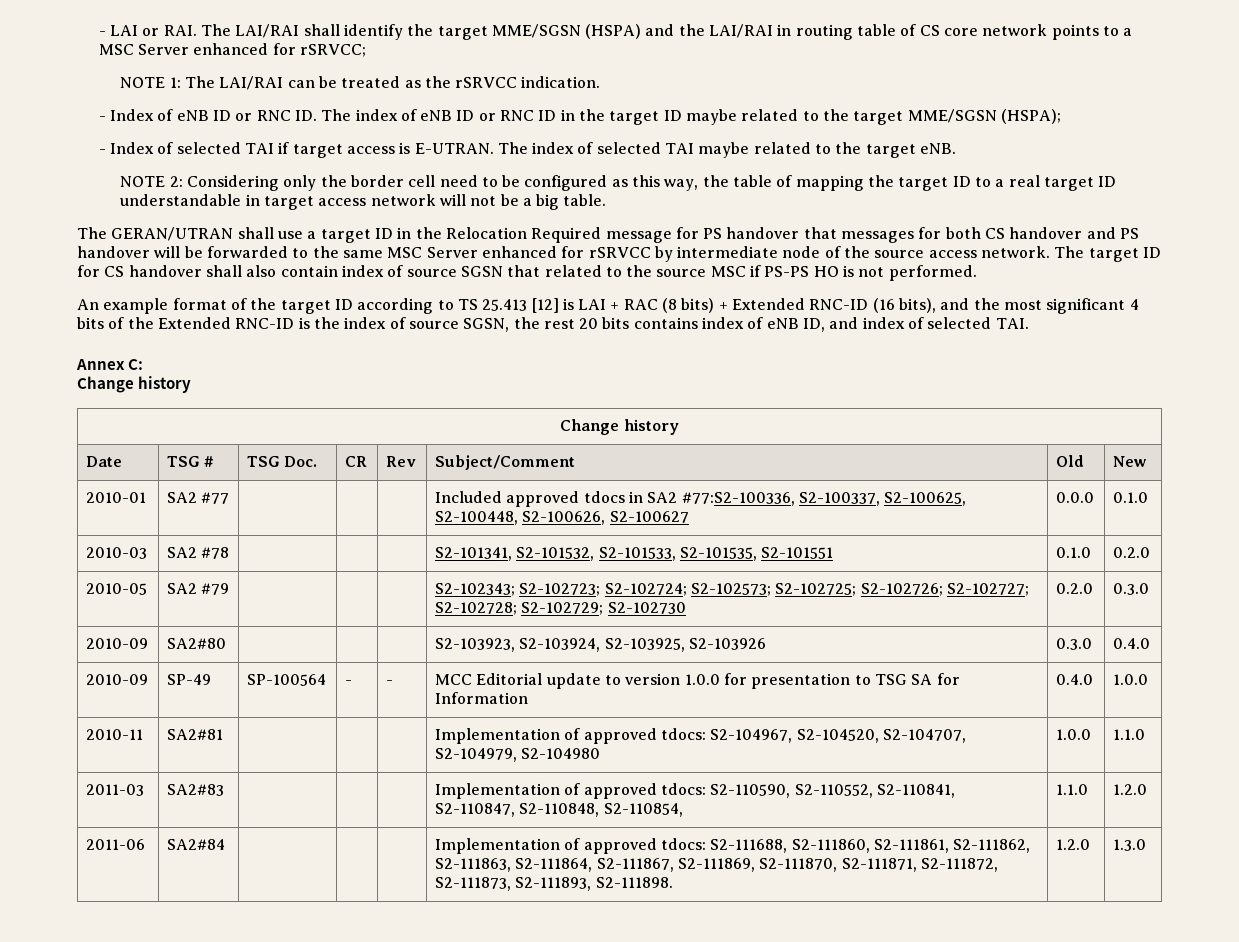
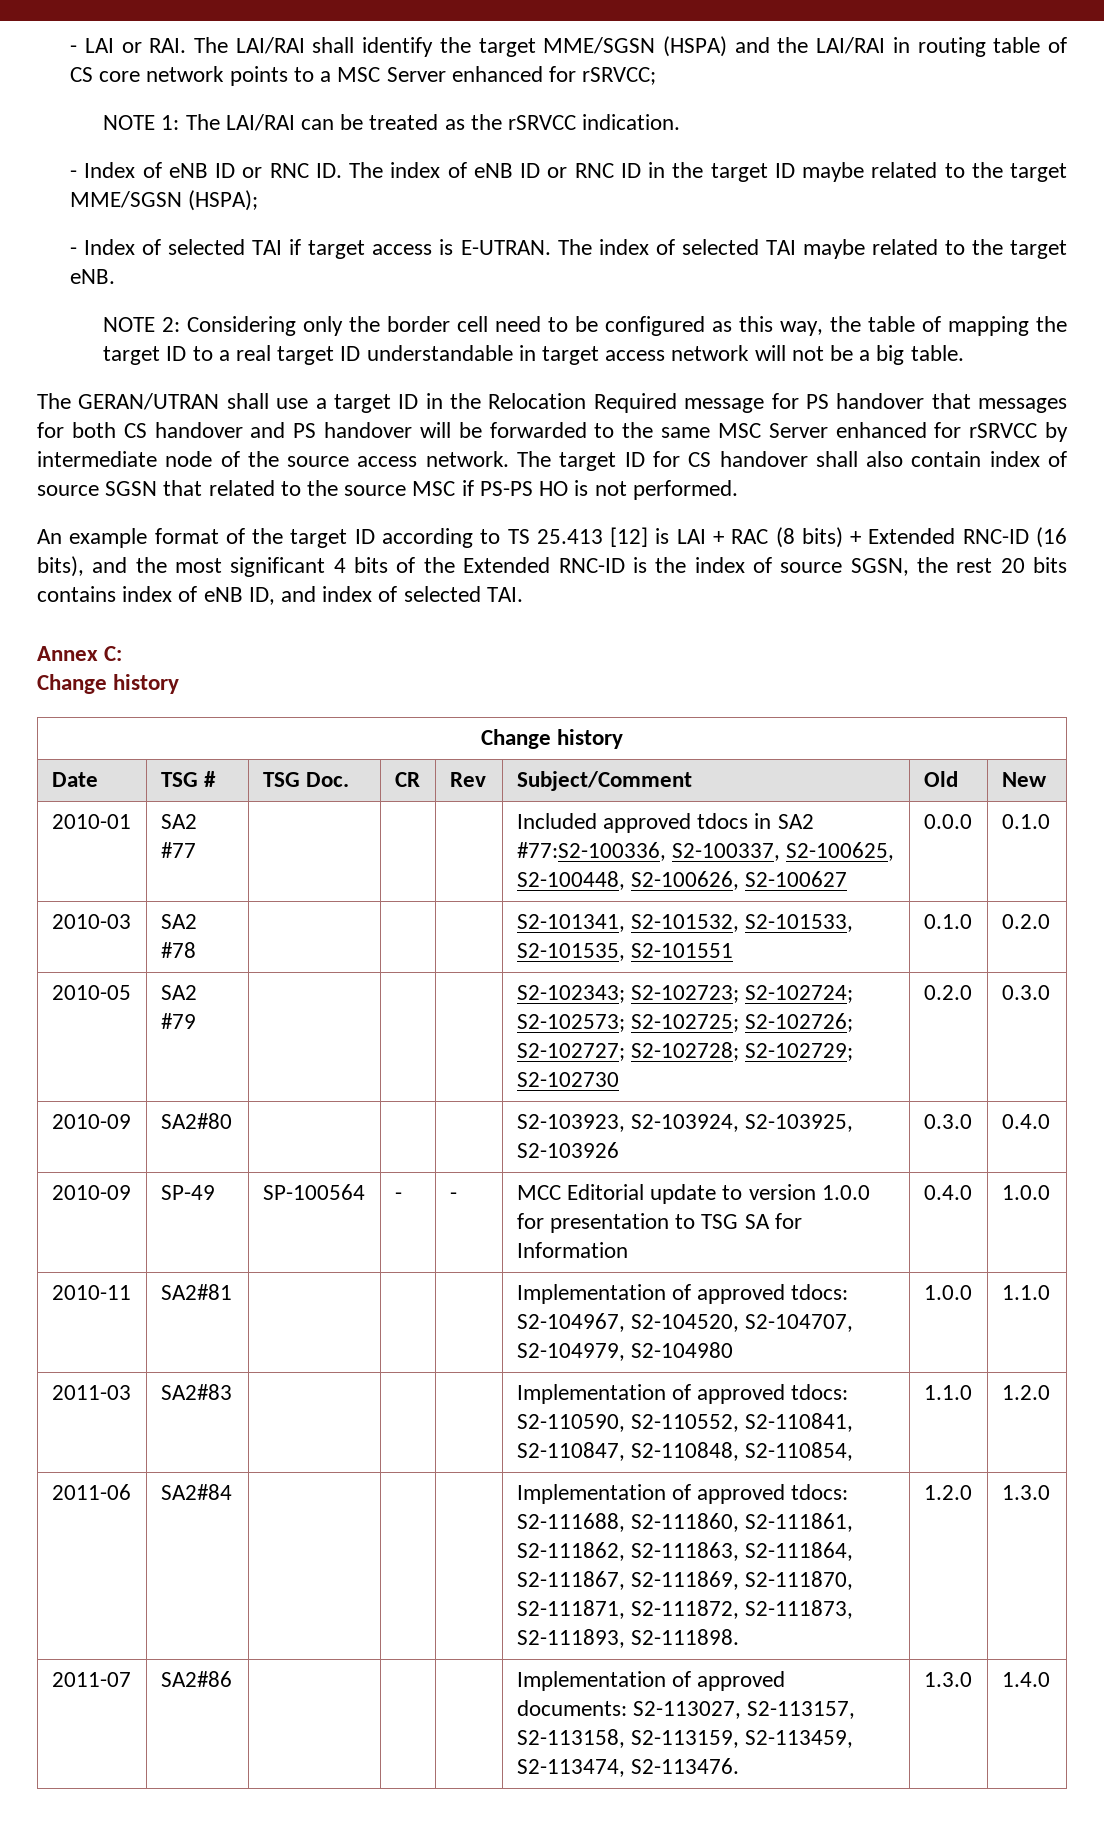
+ 2011-07 | SA2#86 | | | | Implementation of approved documents: S2-113027, S2-113157, S2-113158, S2-113159, S2-113459, S2-113474, S2-113476. | 1.3.0 | 1.4.0

